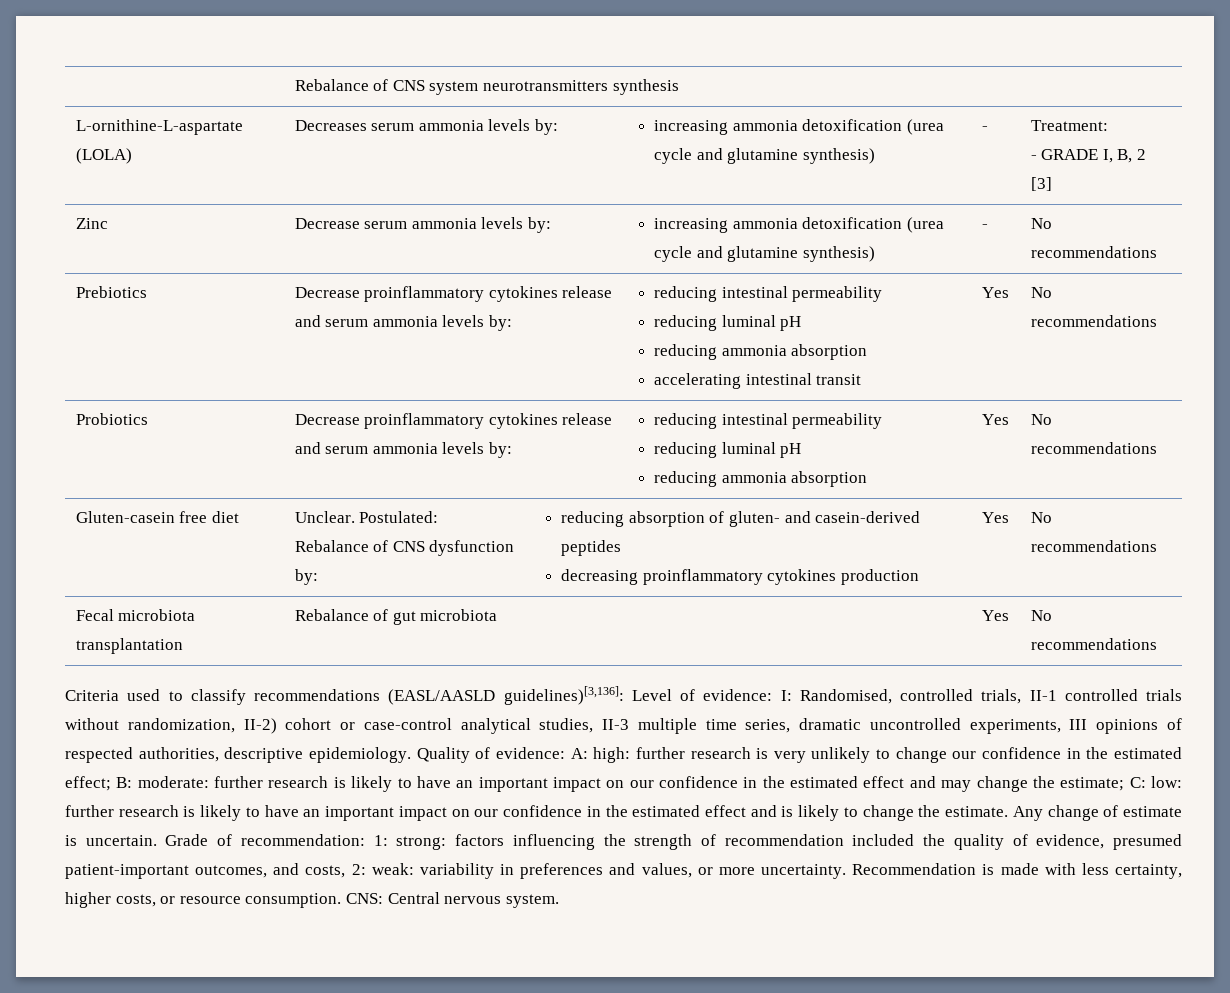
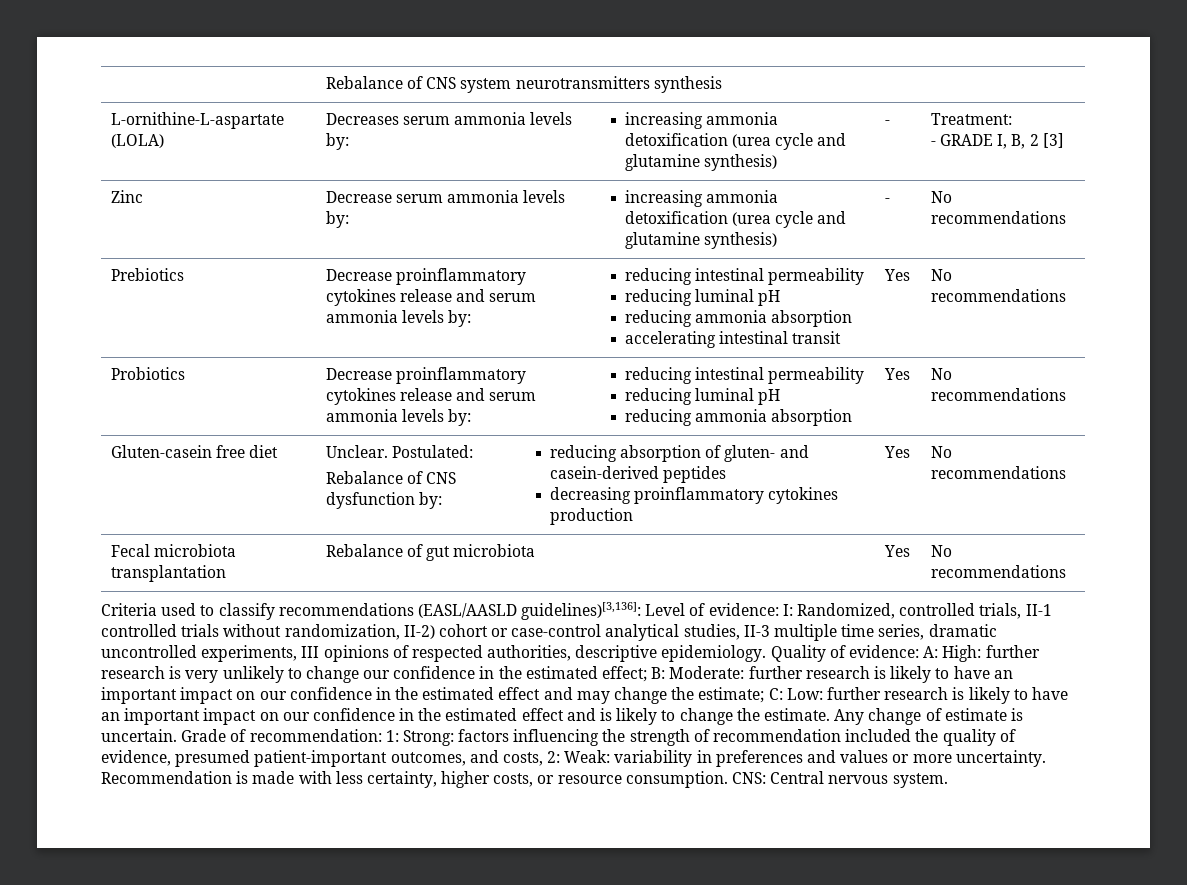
- Criteria used to classify recommendations (EASL/AASLD guidelines)[3,136]: Level of evidence: I: Randomised, controlled trials, II-1 controlled trials without randomization, II-2) cohort or case-control analytical studies, II-3 multiple time series, dramatic uncontrolled experiments, III opinions of respected authorities, descriptive epidemiology.
+ Criteria used to classify recommendations (EASL/AASLD guidelines)[3,136]: Level of evidence: I: Randomized, controlled trials, II-1 controlled trials without randomization, II-2) cohort or case-control analytical studies, II-3 multiple time series, dramatic uncontrolled experiments, III opinions of respected authorities, descriptive epidemiology.
- high:
+ High:
- moderate:
+ Moderate:
- low:
+ Low:
- Grade of recommendation: 1: strong: factors influencing the strength of recommendation included the quality of evidence, presumed patient-important outcomes, and costs, 2: weak: variability in preferences and values, or more uncertainty.
+ Grade of recommendation: 1: Strong: factors influencing the strength of recommendation included the quality of evidence, presumed patient-important outcomes, and costs, 2: Weak: variability in preferences and values or more uncertainty.

